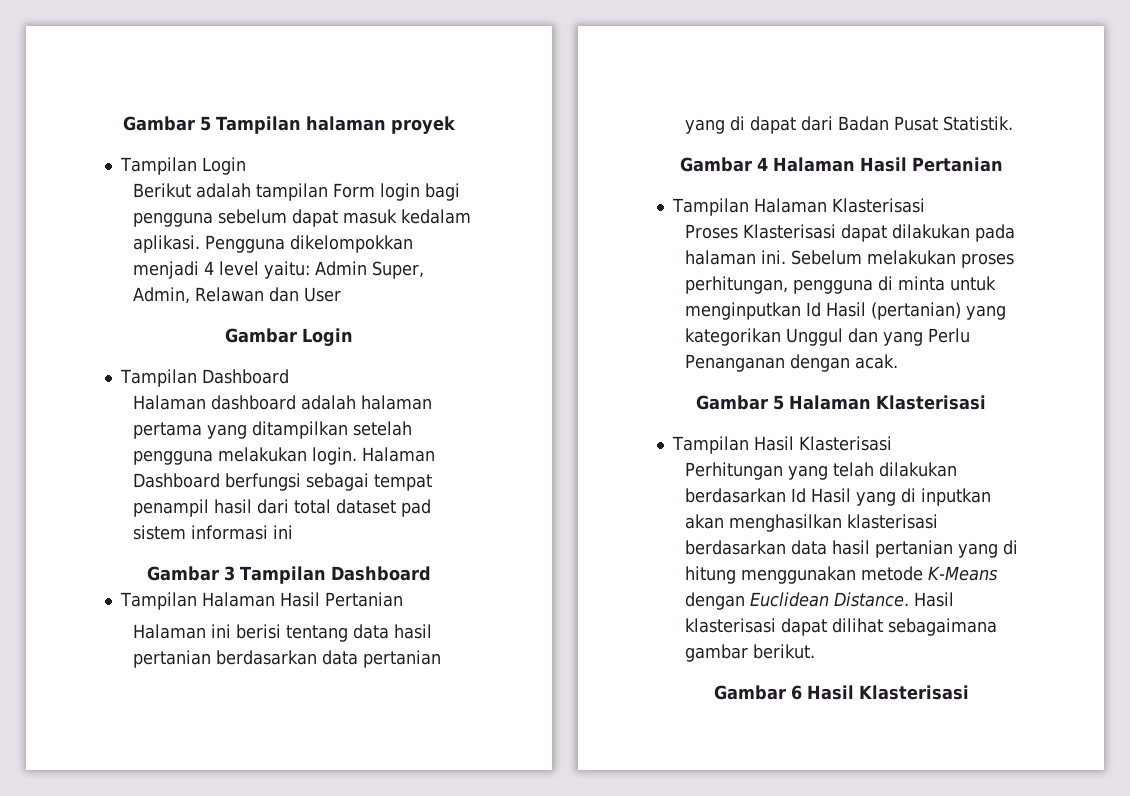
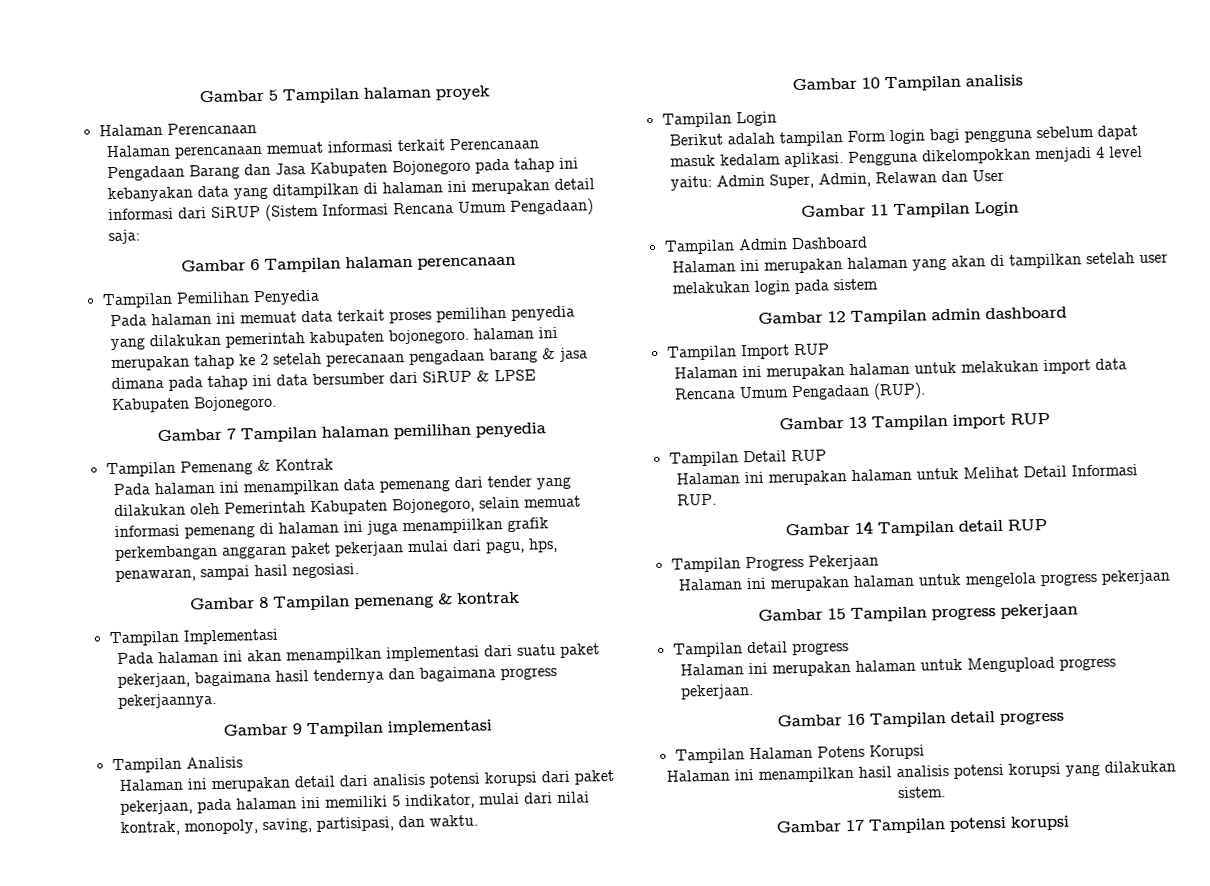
+ Halaman Perencanaan
+ Halaman perencanaan memuat informasi terkait Perencanaan Pengadaan Barang dan Jasa Kabupaten Bojonegoro pada tahap ini kebanyakan data yang ditampilkan di halaman ini merupakan detail informasi dari SiRUP (Sistem Informasi Rencana Umum Pengadaan) saja:
+ Gambar 6 Tampilan halaman perencanaan
+ Tampilan Pemilihan Penyedia
+ Pada halaman ini memuat data terkait proses pemilihan penyedia yang dilakukan pemerintah kabupaten bojonegoro. halaman ini merupakan tahap ke 2 setelah perecanaan pengadaan barang & jasa dimana pada tahap ini data bersumber dari SiRUP & LPSE Kabupaten Bojonegoro.
+ Gambar 7 Tampilan halaman pemilihan penyedia
+ Tampilan Pemenang & Kontrak
+ Pada halaman ini menampilkan data pemenang dari tender yang dilakukan oleh Pemerintah Kabupaten Bojonegoro, selain memuat informasi pemenang di halaman ini juga menampiilkan grafik perkembangan anggaran paket pekerjaan mulai dari pagu, hps, penawaran, sampai hasil negosiasi.
+ Gambar 8 Tampilan pemenang & kontrak
+ Tampilan Implementasi
+ Pada halaman ini akan menampilkan implementasi dari suatu paket pekerjaan, bagaimana hasil tendernya dan bagaimana progress pekerjaannya.
+ Gambar 9 Tampilan implementasi
+ Tampilan Analisis
+ Halaman ini merupakan detail dari analisis potensi korupsi dari paket pekerjaan, pada halaman ini memiliki 5 indikator, mulai dari nilai kontrak, monopoly, saving, partisipasi, dan waktu.
+ Gambar 10 Tampilan analisis
- Gambar Login
- Tampilan Dashboard
+ Gambar 11 Tampilan Login
+ Tampilan Admin Dashboard
- Halaman dashboard adalah halaman pertama yang ditampilkan setelah pengguna melakukan login. Halaman Dashboard berfungsi sebagai tempat penampil hasil dari total dataset pad sistem informasi ini
- Gambar 3 Tampilan Dashboard
- Tampilan Halaman Hasil Pertanian
- Halaman ini berisi tentang data hasil pertanian berdasarkan data pertanian yang di dapat dari Badan Pusat Statistik.
- Gambar 4 Halaman Hasil Pertanian
- Tampilan Halaman Klasterisasi
- Proses Klasterisasi dapat dilakukan pada halaman ini. Sebelum melakukan proses perhitungan, pengguna di minta untuk menginputkan Id Hasil (pertanian) yang kategorikan Unggul dan yang Perlu Penanganan dengan acak.
- Gambar 5 Halaman Klasterisasi
- Tampilan Hasil Klasterisasi
- Perhitungan yang telah dilakukan berdasarkan Id Hasil yang di inputkan akan menghasilkan klasterisasi berdasarkan data hasil pertanian yang di hitung menggunakan metode K-Means dengan Euclidean Distance. Hasil klasterisasi dapat dilihat sebagaimana gambar berikut.
- Gambar 6 Hasil Klasterisasi
+ Halaman ini merupakan halaman yang akan di tampilkan setelah user melakukan login pada sistem
+ Gambar 12 Tampilan admin dashboard
+ Tampilan Import RUP
+ Halaman ini merupakan halaman untuk melakukan import data Rencana Umum Pengadaan (RUP).
+ Gambar 13 Tampilan import RUP
+ Tampilan Detail RUP
+ Halaman ini merupakan halaman untuk Melihat Detail Informasi RUP.
+ Gambar 14 Tampilan detail RUP
+ Tampilan Progress Pekerjaan
+ Halaman ini merupakan halaman untuk mengelola progress pekerjaan
+ Gambar 15 Tampilan progress pekerjaan
+ Tampilan detail progress
+ Halaman ini merupakan halaman untuk Mengupload progress pekerjaan.
+ Gambar 16 Tampilan detail progress
+ Tampilan Halaman Potens Korupsi
+ Halaman ini menampilkan hasil analisis potensi korupsi yang dilakukan sistem.
+ Gambar 17 Tampilan potensi korupsi

